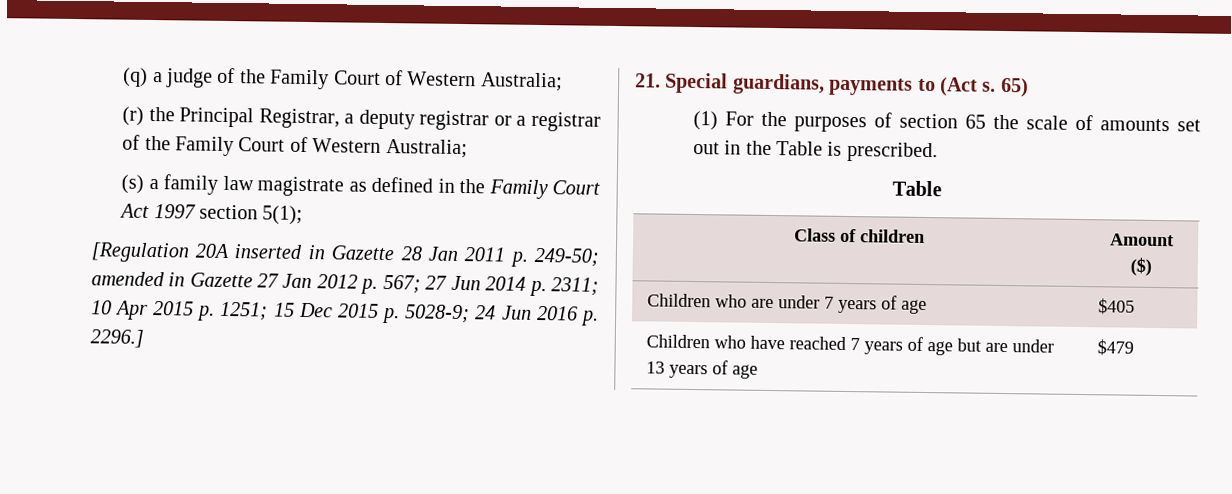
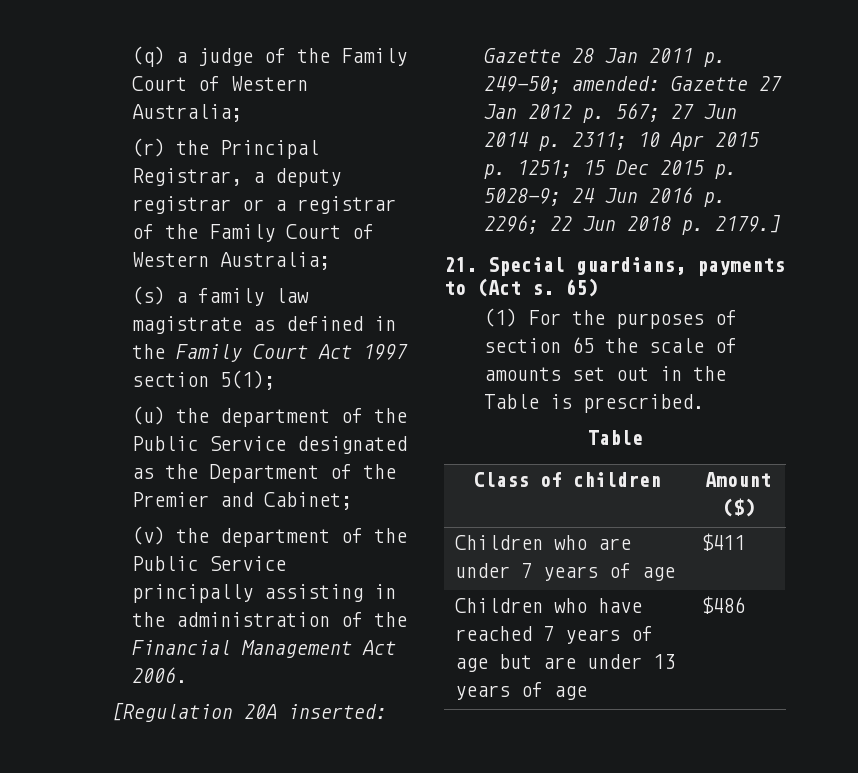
+ (u) the department of the Public Service designated as the Department of the Premier and Cabinet;
+ (v) the department of the Public Service principally assisting in the administration of the Financial Management Act 2006.
- [Regulation 20A inserted in Gazette 28 Jan 2011 p. 249-50; amended in Gazette 27 Jan 2012 p. 567; 27 Jun 2014 p. 2311; 10 Apr 2015 p. 1251; 15 Dec 2015 p. 5028-9; 24 Jun 2016 p. 2296.]
+ [Regulation 20A inserted: Gazette 28 Jan 2011 p. 249-50; amended: Gazette 27 Jan 2012 p. 567; 27 Jun 2014 p. 2311; 10 Apr 2015 p. 1251; 15 Dec 2015 p. 5028-9; 24 Jun 2016 p. 2296; 22 Jun 2018 p. 2179.]
- Children who are under 7 years of age | $405
+ Children who are under 7 years of age | $411
- Children who have reached 7 years of age but are under 13 years of age | $479
+ Children who have reached 7 years of age but are under 13 years of age | $486

